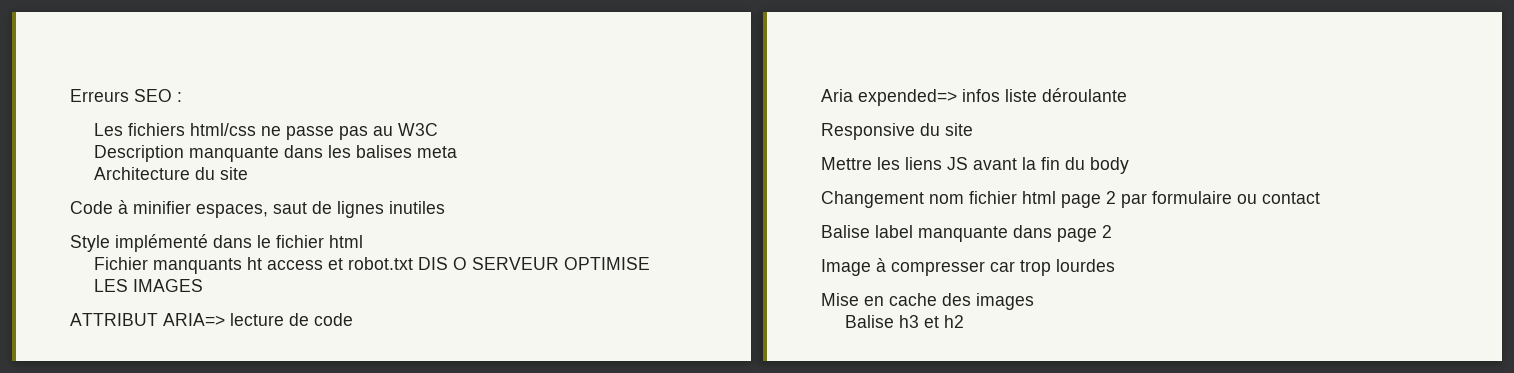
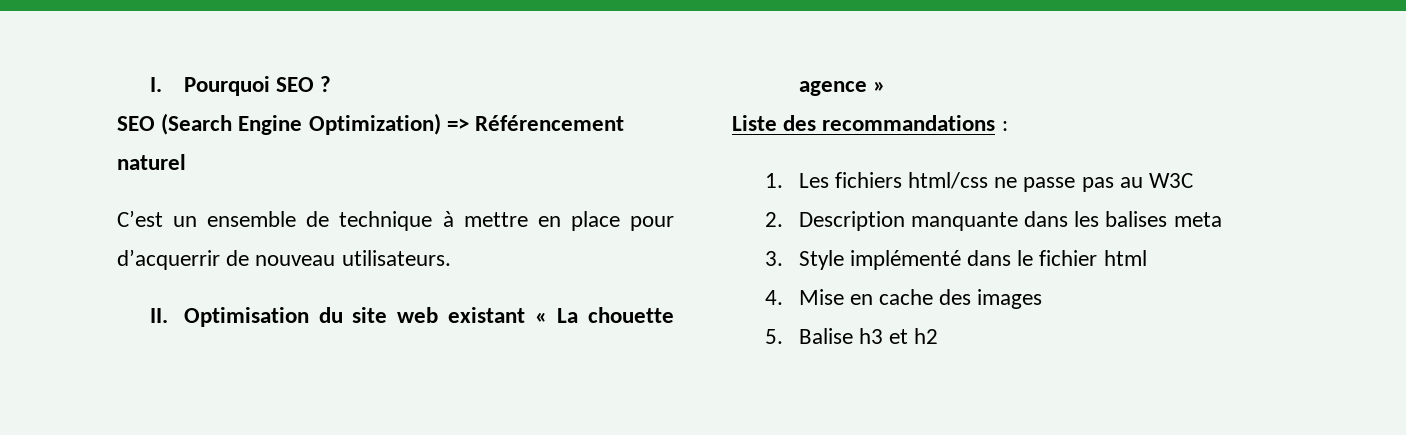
- Erreurs SEO :
+ I. Pourquoi SEO ?
+ SEO (Search Engine Optimization) => Référencement naturel
+ C’est un ensemble de technique à mettre en place pour d’acquerrir de nouveau utilisateurs.
+ II. Optimisation du site web existant « La chouette agence »
+ Liste des recommandations :
- Les fichiers html/css ne passe pas au W3C
+ 1. Les fichiers html/css ne passe pas au W3C
- Description manquante dans les balises meta
+ 2. Description manquante dans les balises meta
- Architecture du site
- Code à minifier espaces, saut de lignes inutiles
- Style implémenté dans le fichier html
+ 3. Style implémenté dans le fichier html
- Fichier manquants ht access et robot.txt DIS O SERVEUR OPTIMISE LES IMAGES
- ATTRIBUT ARIA=> lecture de code
- Aria expended=> infos liste déroulante
- Responsive du site
- Mettre les liens JS avant la fin du body
- Changement nom fichier html page 2 par formulaire ou contact
- Balise label manquante dans page 2
- Image à compresser car trop lourdes
- Mise en cache des images
+ 4. Mise en cache des images
- Balise h3 et h2
+ 5. Balise h3 et h2

